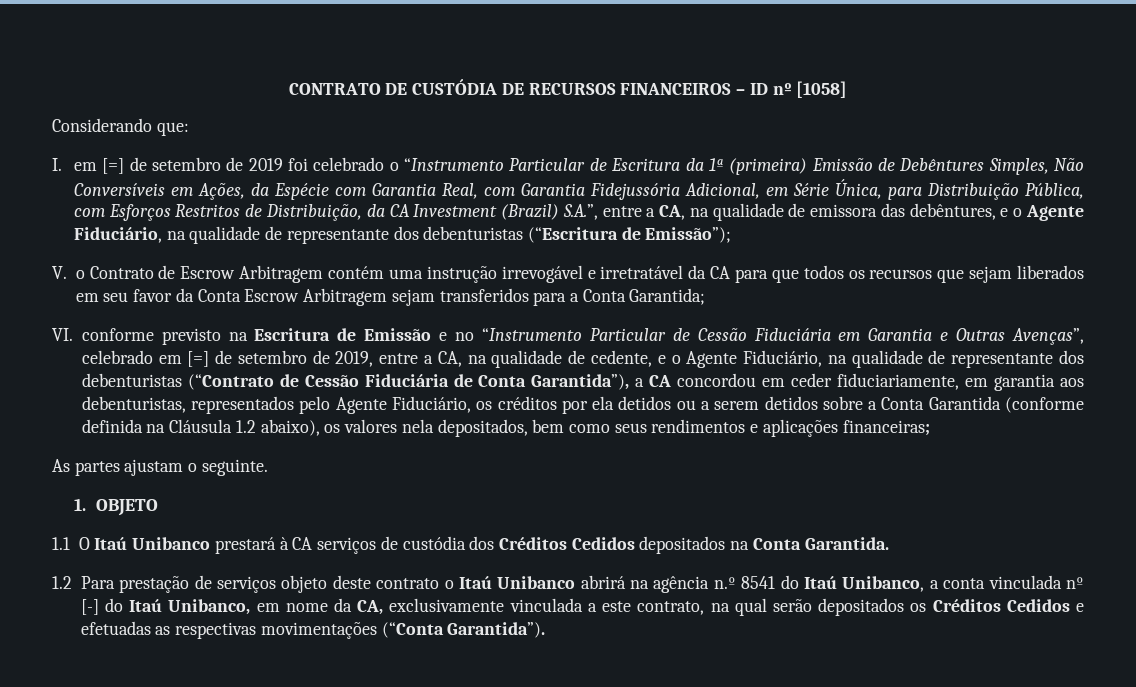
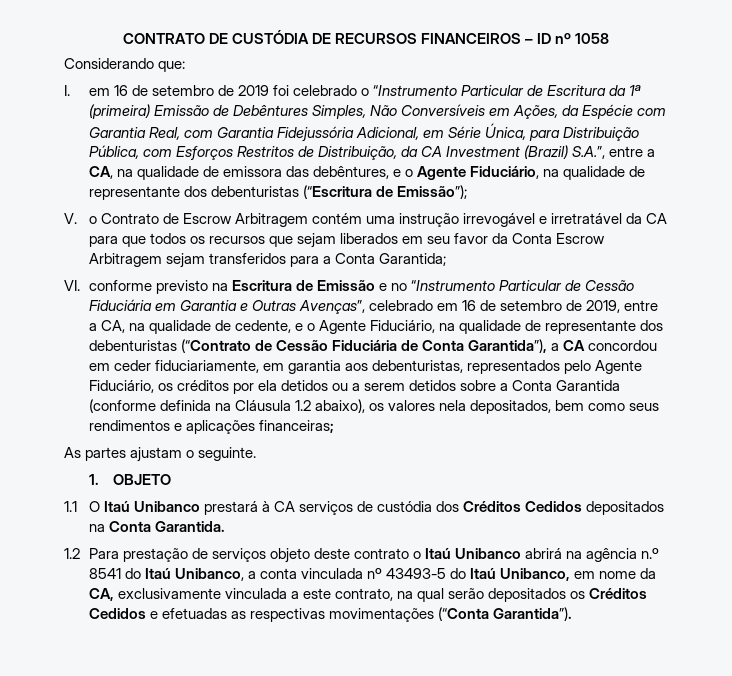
- CONTRATO DE CUSTÓDIA DE RECURSOS FINANCEIROS – ID nº [1058]
+ CONTRATO DE CUSTÓDIA DE RECURSOS FINANCEIROS – ID nº 1058
- I. em [=] de setembro de 2019 foi celebrado o “Instrumento Particular de Escritura da 1ª (primeira) Emissão de Debêntures Simples, Não Conversíveis em Ações, da Espécie com Garantia Real, com Garantia Fidejussória Adicional, em Série Única, para Distribuição Pública, com Esforços Restritos de Distribuição, da CA Investment (Brazil) S.A.”, entre a CA, na qualidade de emissora das debêntures, e o Agente Fiduciário, na qualidade de representante dos debenturistas (“Escritura de Emissão”);
+ I. em 16 de setembro de 2019 foi celebrado o “Instrumento Particular de Escritura da 1ª (primeira) Emissão de Debêntures Simples, Não Conversíveis em Ações, da Espécie com Garantia Real, com Garantia Fidejussória Adicional, em Série Única, para Distribuição Pública, com Esforços Restritos de Distribuição, da CA Investment (Brazil) S.A.”, entre a CA, na qualidade de emissora das debêntures, e o Agente Fiduciário, na qualidade de representante dos debenturistas (“Escritura de Emissão”);
- VI. conforme previsto na Escritura de Emissão e no “Instrumento Particular de Cessão Fiduciária em Garantia e Outras Avenças”, celebrado em [=] de setembro de 2019, entre a CA, na qualidade de cedente, e o Agente Fiduciário, na qualidade de representante dos debenturistas (“Contrato de Cessão Fiduciária de Conta Garantida”), a CA concordou em ceder fiduciariamente, em garantia aos debenturistas, representados pelo Agente Fiduciário, os créditos por ela detidos ou a serem detidos sobre a Conta Garantida (conforme definida na Cláusula 1.2 abaixo), os valores nela depositados, bem como seus rendimentos e aplicações financeiras;
+ VI. conforme previsto na Escritura de Emissão e no “Instrumento Particular de Cessão Fiduciária em Garantia e Outras Avenças”, celebrado em 16 de setembro de 2019, entre a CA, na qualidade de cedente, e o Agente Fiduciário, na qualidade de representante dos debenturistas (“Contrato de Cessão Fiduciária de Conta Garantida”), a CA concordou em ceder fiduciariamente, em garantia aos debenturistas, representados pelo Agente Fiduciário, os créditos por ela detidos ou a serem detidos sobre a Conta Garantida (conforme definida na Cláusula 1.2 abaixo), os valores nela depositados, bem como seus rendimentos e aplicações financeiras;
- 1.2 Para prestação de serviços objeto deste contrato o Itaú Unibanco abrirá na agência n.º 8541 do Itaú Unibanco, a conta vinculada nº [-] do Itaú Unibanco, em nome da CA, exclusivamente vinculada a este contrato, na qual serão depositados os Créditos Cedidos e efetuadas as respectivas movimentações (“Conta Garantida”).
+ 1.2 Para prestação de serviços objeto deste contrato o Itaú Unibanco abrirá na agência n.º 8541 do Itaú Unibanco, a conta vinculada nº 43493-5 do Itaú Unibanco, em nome da CA, exclusivamente vinculada a este contrato, na qual serão depositados os Créditos Cedidos e efetuadas as respectivas movimentações (“Conta Garantida”).

